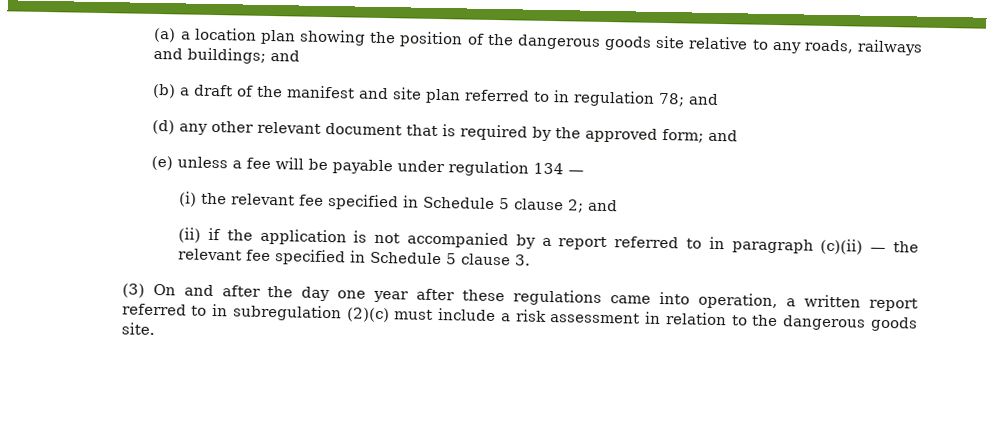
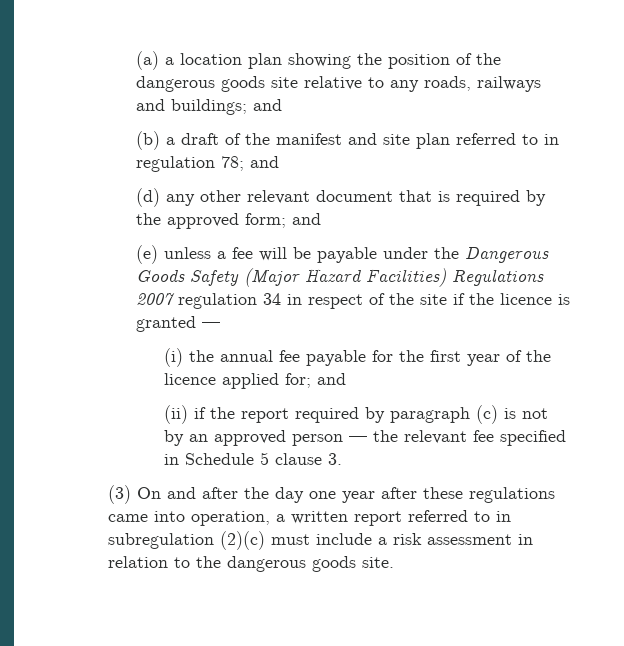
- (e) unless a fee will be payable under regulation 134 —
- (i) the relevant fee specified in Schedule 5 clause 2; and
- (ii) if the application is not accompanied by a report referred to in paragraph (c)(ii) — the relevant fee specified in Schedule 5 clause 3.
+ (e) unless a fee will be payable under the Dangerous Goods Safety (Major Hazard Facilities) Regulations 2007 regulation 34 in respect of the site if the licence is granted —
+ (i) the annual fee payable for the first year of the licence applied for; and
+ (ii) if the report required by paragraph (c) is not by an approved person — the relevant fee specified in Schedule 5 clause 3.

